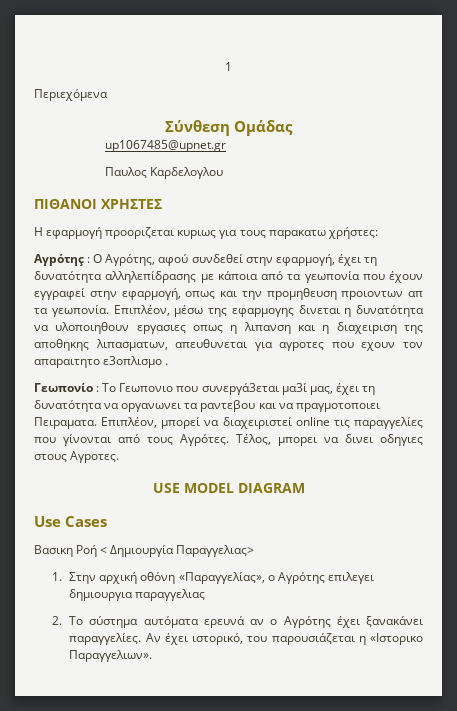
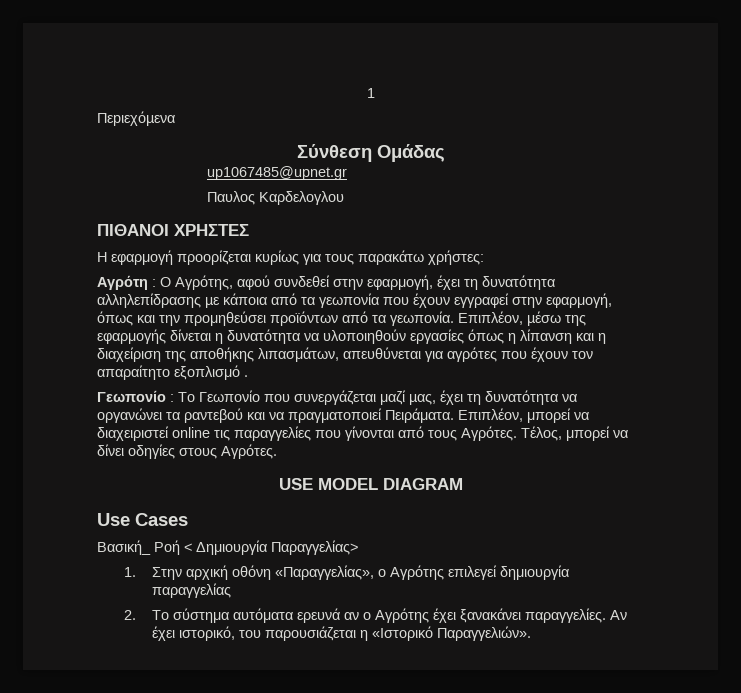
- H εφαρμογή προοριζεται κυpιως για τους παpακατω χρήστες:
+ H εφαρμογή προορίζεται κυρίως για τους παρακάτω χρήστες:
- Αγpότηç : Ο Αγρότης, αφού συνδεθεί στην εφαρμογή, έχει τη δυνατότητα αλληλεπίδρασης µε κάποια από τα γεωπονία που έχουν εγγραφεί στην εφαρμογή, οπως και την πpοµηθευση πpοιοντων απ τα γεωπονία.
+ Αγρότη : Ο Αγρότης, αφού συνδεθεί στην εφαρμογή, έχει τη δυνατότητα αλληλεπίδρασης µε κάποια από τα γεωπονία που έχουν εγγραφεί στην εφαρμογή, όπως και την προμηθεύσει προϊόντων από τα γεωπονία.
- Επιπλέον, µέσω της εφαpµογης δινεται η δυνατότητα να υλοποιηθουν εpγασιες οπως η λιπανση και η διαχειpιση της αποθηκης λιπασµατων, απευθυνεται για αγpοτες που εχουν τον απαpαιτητο ε3οπλισµο .
+ Επιπλέον, µέσω της εφαρμογής δίνεται η δυνατότητα να υλοποιηθούν εργασίες όπως η λίπανση και η διαχείριση της αποθήκης λιπασμάτων, απευθύνεται για αγρότες που έχουν τον απαραίτητο εξοπλισμό .
- Γεωπονίο : Το Γεωπονιο που συνεpγά3εται µα3ί µας, έχει τη δυνατότητα να οpγανωνει τα pαντεβου και να πpαγµοτοποιει Πειpαµατα.
+ Γεωπονίο : Το Γεωπονίο που συνεργάζεται μαζί µας, έχει τη δυνατότητα να οργανώνει τα ραντεβού και να πραγματοποιεί Πειράματα.
- Τέλος, µποpει να δινει οδηγιες στους Αγpοτες.
+ Τέλος, μπορεί να δίνει οδηγίες στους Αγρότες.
- Bασικη Ροή < ∆ηµιουpγία Παpαγγελιας>
+ Βασική_ Ροή < Δημιουργία Παραγγελίας>
- 1. Στην αρχική οθόνη «Παραγγελίας», ο Αγρότης επιλεγει δημιουργια παραγγελιας
+ 1. Στην αρχική οθόνη «Παραγγελίας», ο Αγρότης επιλεγεί δημιουργία παραγγελίας
- Αν έχει ιστορικό, του παρουσιάζεται η «Ιστορικο Παραγγελιων».
+ Αν έχει ιστορικό, του παρουσιάζεται η «Ιστορικό Παραγγελιών».

